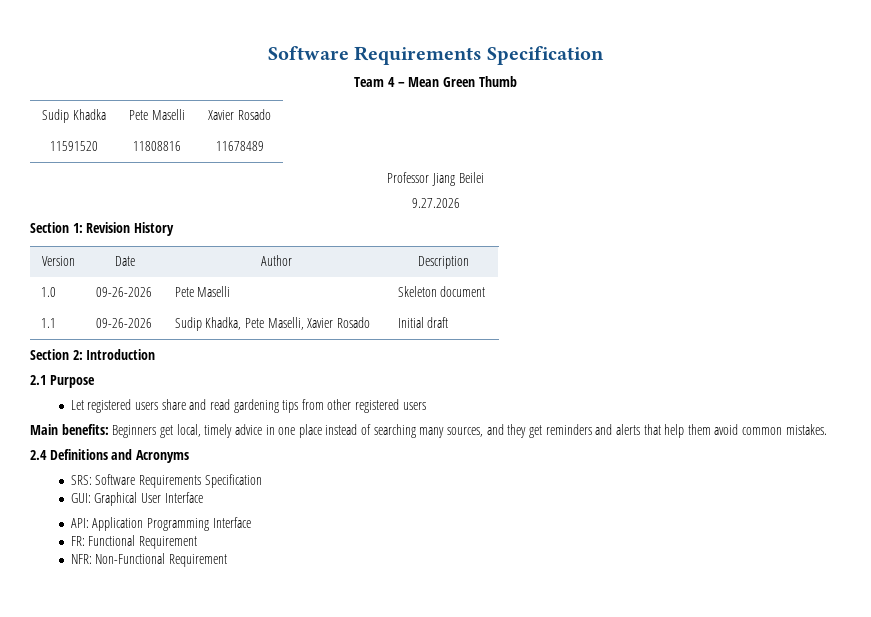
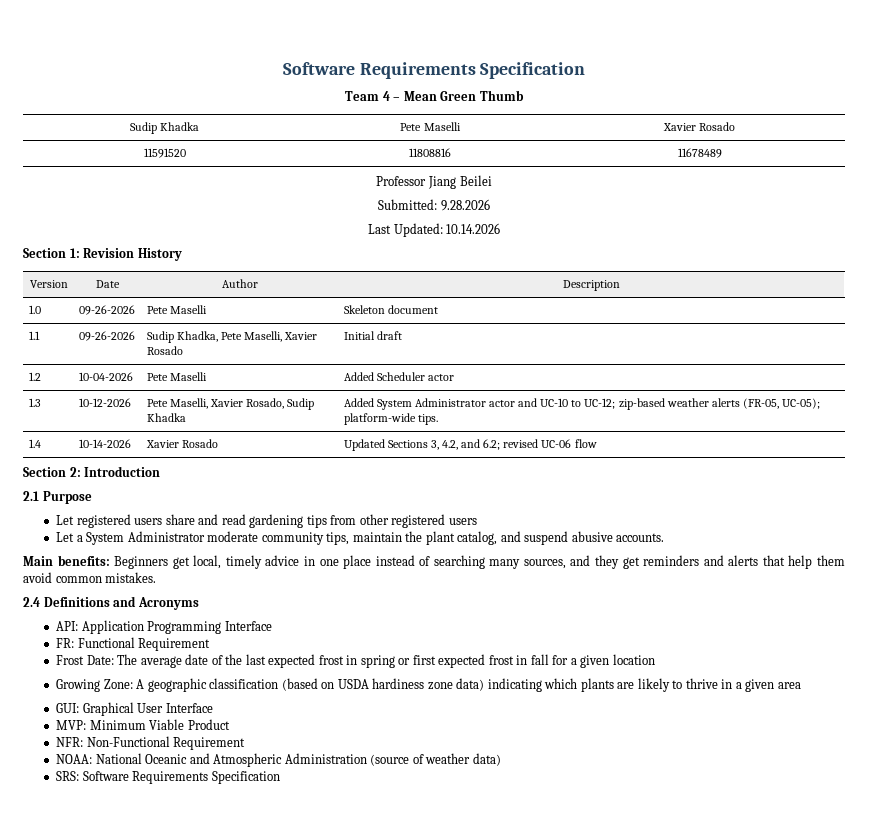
- 9.27.2026
+ Submitted: 9.28.2026
+ Last Updated: 10.14.2026
+ 1.2 | 10-04-2026 | Pete Maselli | Added Scheduler actor
+ 1.3 | 10-12-2026 | Pete Maselli, Xavier Rosado, Sudip Khadka | Added System Administrator actor and UC-10 to UC-12; zip-based weather alerts (FR-05, UC-05); platform-wide tips.
+ 1.4 | 10-14-2026 | Xavier Rosado | Updated Sections 3, 4.2, and 6.2; revised UC-06 flow
+ Let a System Administrator moderate community tips, maintain the plant catalog, and suspend abusive accounts.
- SRS: Software Requirements Specification
- GUI: Graphical User Interface
+ Frost Date: The average date of the last expected frost in spring or first expected frost in fall for a given location
+ Growing Zone: A geographic classification (based on USDA hardiness zone data) indicating which plants are likely to thrive in a given area
+ GUI: Graphical User Interface
+ MVP: Minimum Viable Product
  NFR: Non-Functional Requirement
+ NOAA: National Oceanic and Atmospheric Administration (source of weather data)
+ SRS: Software Requirements Specification

